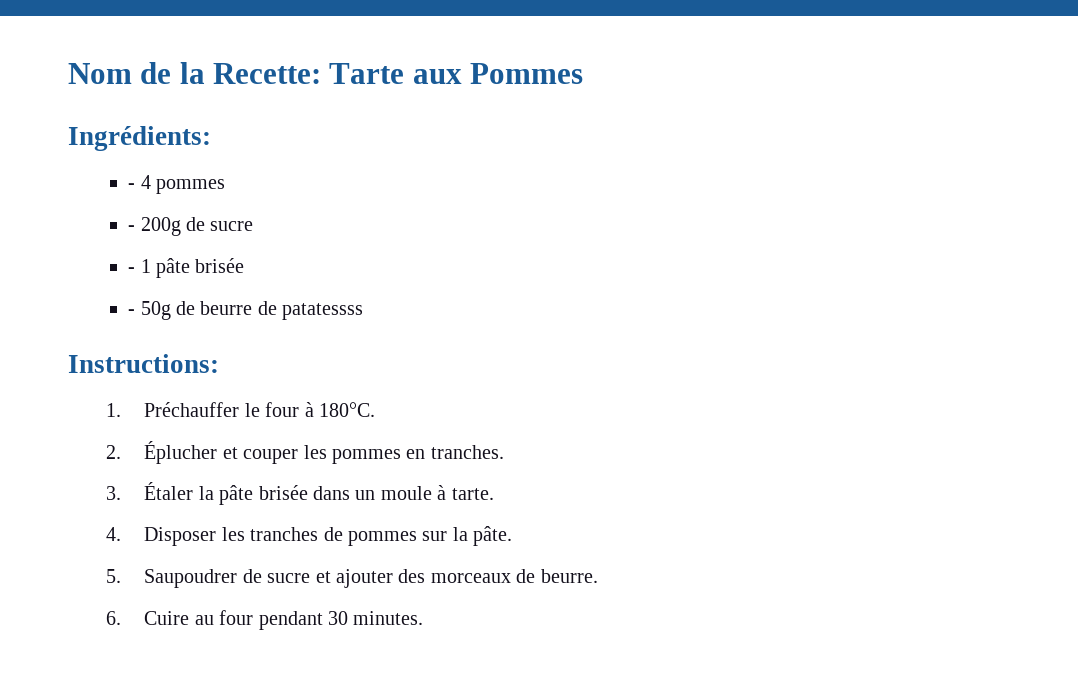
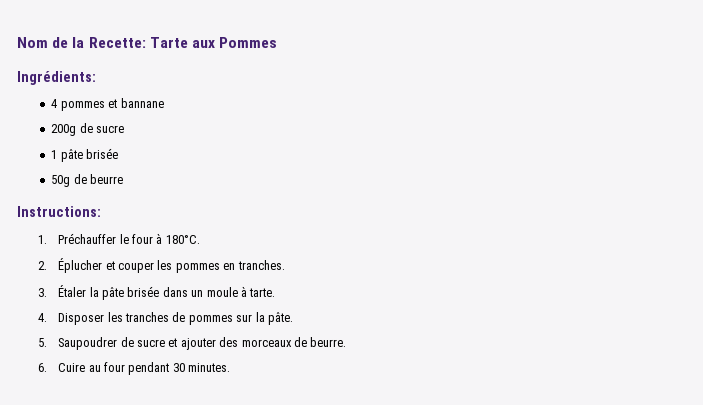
- - 4 pommes
- - 200g de sucre
+ 4 pommes et bannane
+ 200g de sucre
- - 1 pâte brisée
+ 1 pâte brisée
- - 50g de beurre de patatessss
+ 50g de beurre

